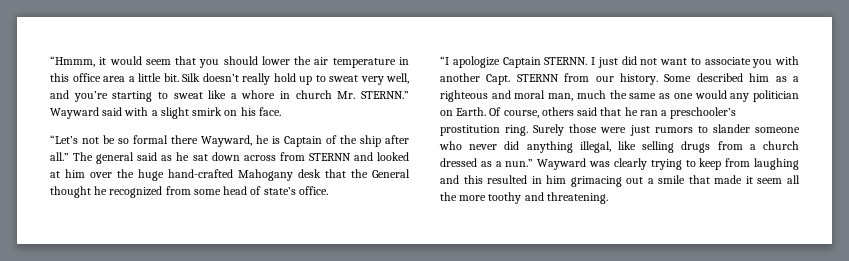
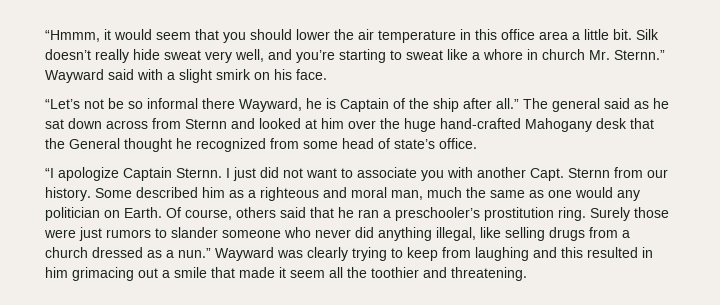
- Silk doesn’t really hold up to sweat very well, and you’re starting to sweat like a whore in church Mr. STERNN.”
+ Silk doesn’t really hide sweat very well, and you’re starting to sweat like a whore in church Mr. Sternn.”
- “Let’s not be so formal there Wayward, he is Captain of the ship after all.”
+ “Let’s not be so informal there Wayward, he is Captain of the ship after all.”
- The general said as he sat down across from STERNN and looked at him over the huge hand-crafted Mahogany desk that the General thought he recognized from some head of state’s office.
+ The general said as he sat down across from Sternn and looked at him over the huge hand-crafted Mahogany desk that the General thought he recognized from some head of state’s office.
- “I apologize Captain STERNN.
+ “I apologize Captain Sternn.
- STERNN from our history.
+ Sternn from our history.
- Wayward was clearly trying to keep from laughing and this resulted in him grimacing out a smile that made it seem all the more toothy and threatening.
+ Wayward was clearly trying to keep from laughing and this resulted in him grimacing out a smile that made it seem all the toothier and threatening.

